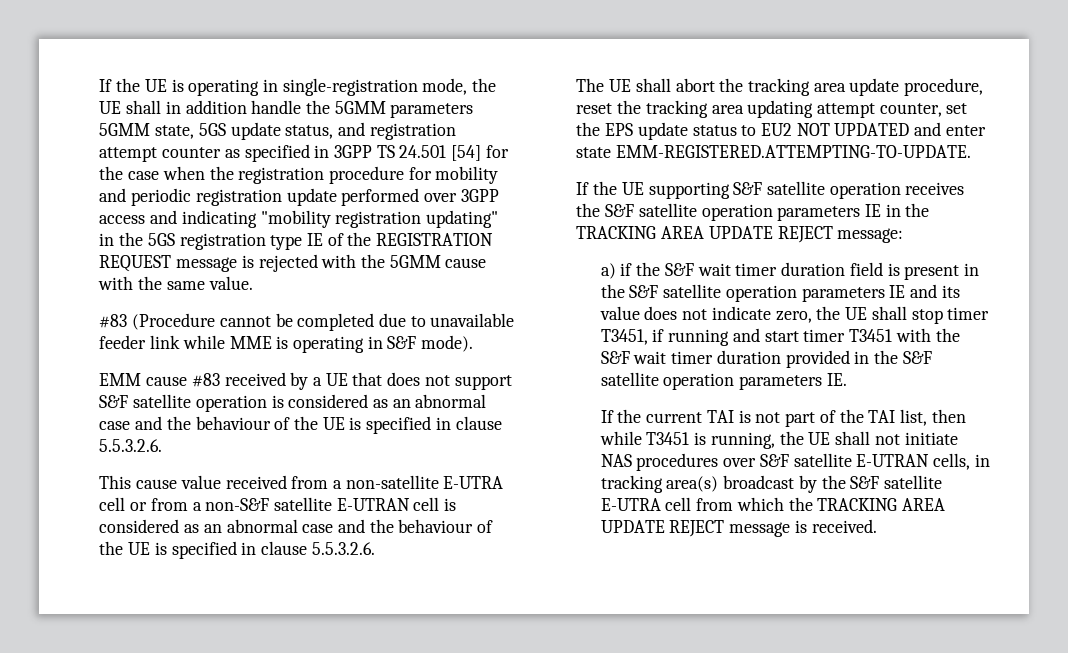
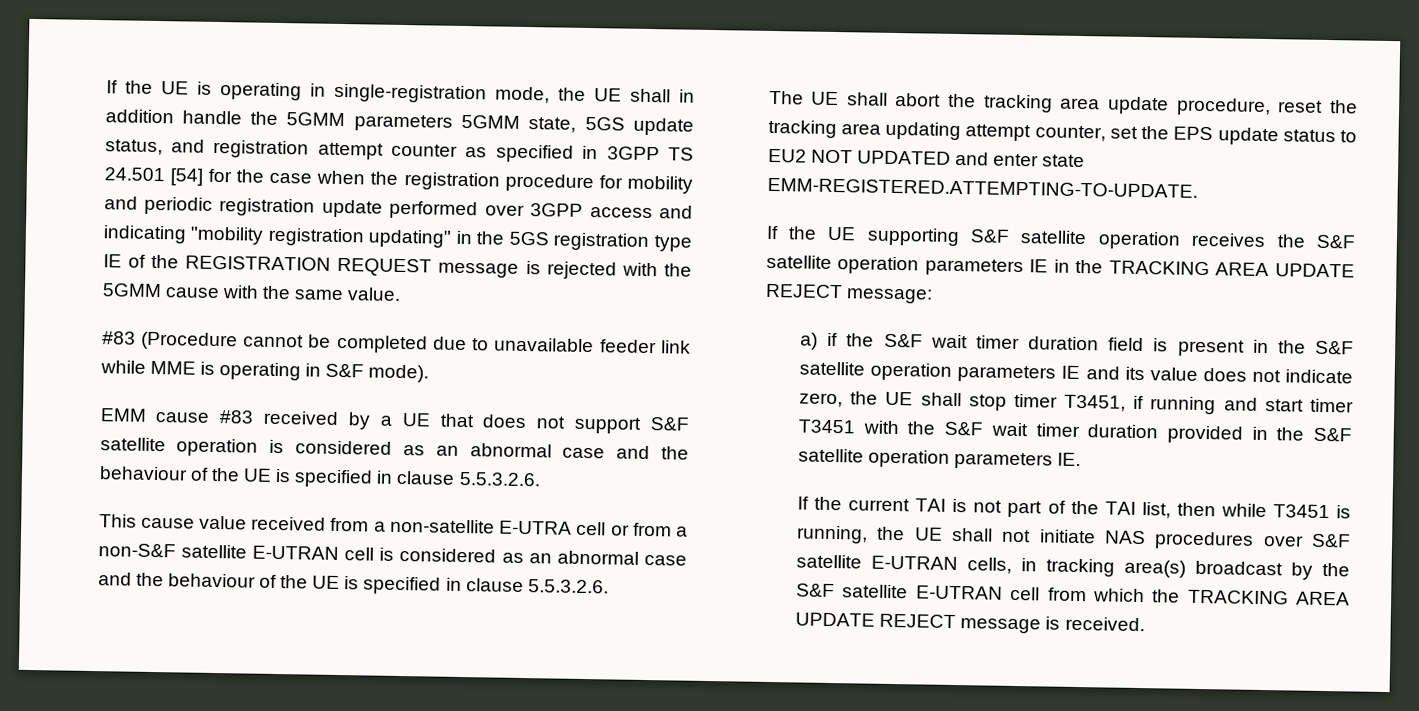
- If the current TAI is not part of the TAI list, then while T3451 is running, the UE shall not initiate NAS procedures over S&F satellite E-UTRAN cells, in tracking area(s) broadcast by the S&F satellite E-UTRA cell from which the TRACKING AREA UPDATE REJECT message is received.
+ If the current TAI is not part of the TAI list, then while T3451 is running, the UE shall not initiate NAS procedures over S&F satellite E-UTRAN cells, in tracking area(s) broadcast by the S&F satellite E-UTRAN cell from which the TRACKING AREA UPDATE REJECT message is received.

